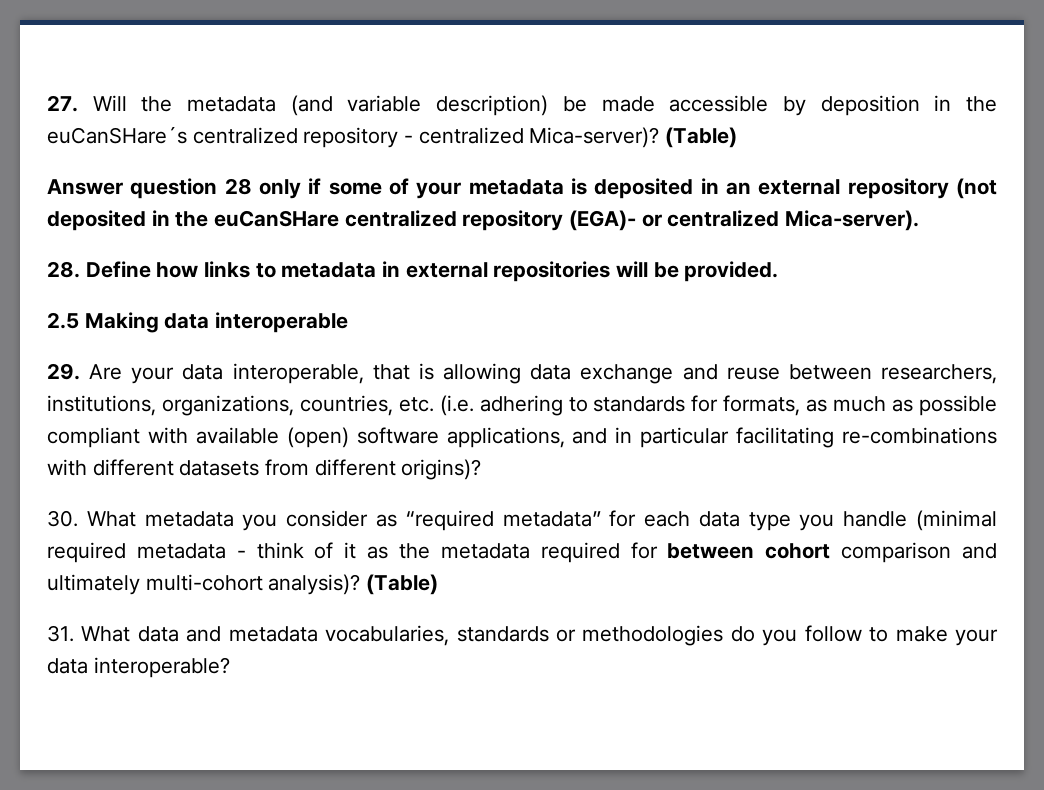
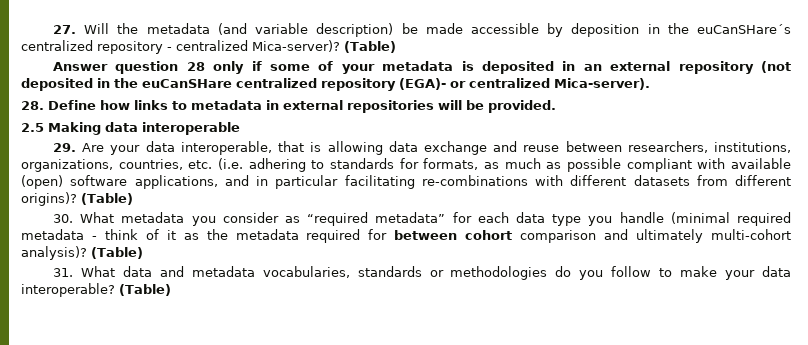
- 29. Are your data interoperable, that is allowing data exchange and reuse between researchers, institutions, organizations, countries, etc. (i.e. adhering to standards for formats, as much as possible compliant with available (open) software applications, and in particular facilitating re-combinations with different datasets from different origins)?
+ 29. Are your data interoperable, that is allowing data exchange and reuse between researchers, institutions, organizations, countries, etc. (i.e. adhering to standards for formats, as much as possible compliant with available (open) software applications, and in particular facilitating re-combinations with different datasets from different origins)? (Table)
- 31. What data and metadata vocabularies, standards or methodologies do you follow to make your data interoperable?
+ 31. What data and metadata vocabularies, standards or methodologies do you follow to make your data interoperable? (Table)

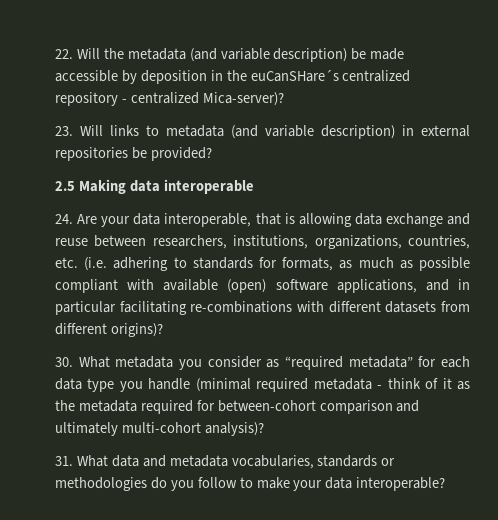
- 27. Will the metadata (and variable description) be made accessible by deposition in the euCanSHare´s centralized repository - centralized Mica-server)? (Table)
- Answer question 28 only if some of your metadata is deposited in an external repository (not deposited in the euCanSHare centralized repository (EGA)- or centralized Mica-server).
- 28. Define how links to metadata in external repositories will be provided.
+ 22. Will the metadata (and variable description) be made accessible by deposition in the euCanSHare´s centralized repository - centralized Mica-server)?
+ 23. Will links to metadata (and variable description) in external repositories be provided?
- 29. Are your data interoperable, that is allowing data exchange and reuse between researchers, institutions, organizations, countries, etc. (i.e. adhering to standards for formats, as much as possible compliant with available (open) software applications, and in particular facilitating re-combinations with different datasets from different origins)? (Table)
+ 24. Are your data interoperable, that is allowing data exchange and reuse between researchers, institutions, organizations, countries, etc. (i.e. adhering to standards for formats, as much as possible compliant with available (open) software applications, and in particular facilitating re-combinations with different datasets from different origins)?
- 30. What metadata you consider as “required metadata” for each data type you handle (minimal required metadata - think of it as the metadata required for between cohort comparison and ultimately multi-cohort analysis)? (Table)
+ 30. What metadata you consider as “required metadata” for each data type you handle (minimal required metadata - think of it as the metadata required for between-cohort comparison and ultimately multi-cohort analysis)?
- 31. What data and metadata vocabularies, standards or methodologies do you follow to make your data interoperable? (Table)
+ 31. What data and metadata vocabularies, standards or methodologies do you follow to make your data interoperable?

